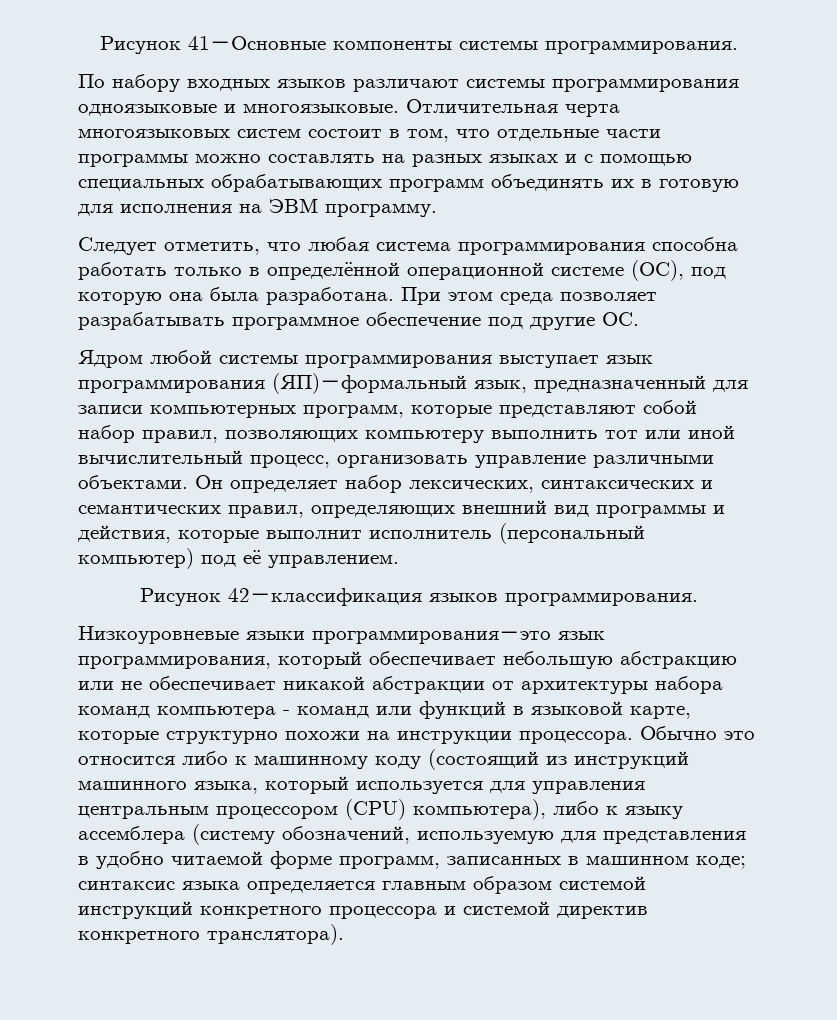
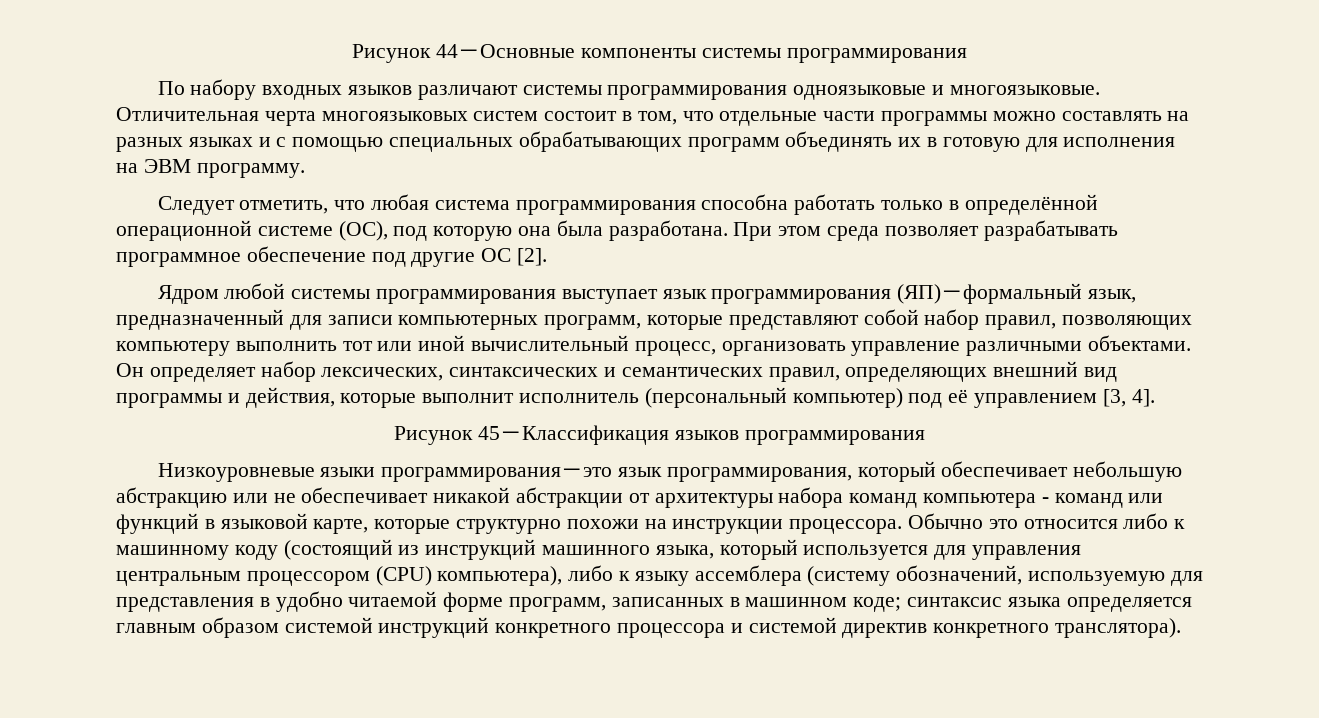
- Рисунок 41－Основные компоненты системы программирования.
+ Рисунок 44－Основные компоненты системы программирования
- При этом среда позволяет разрабатывать программное обеспечение под другие ОС.
+ При этом среда позволяет разрабатывать программное обеспечение под другие ОС [2].
- Он определяет набор лексических, синтаксических и семантических правил, определяющих внешний вид программы и действия, которые выполнит исполнитель (персональный компьютер) под её управлением.
- Рисунок 42－классификация языков программирования.
+ Он определяет набор лексических, синтаксических и семантических правил, определяющих внешний вид программы и действия, которые выполнит исполнитель (персональный компьютер) под её управлением [3, 4].
+ Рисунок 45－Классификация языков программирования

